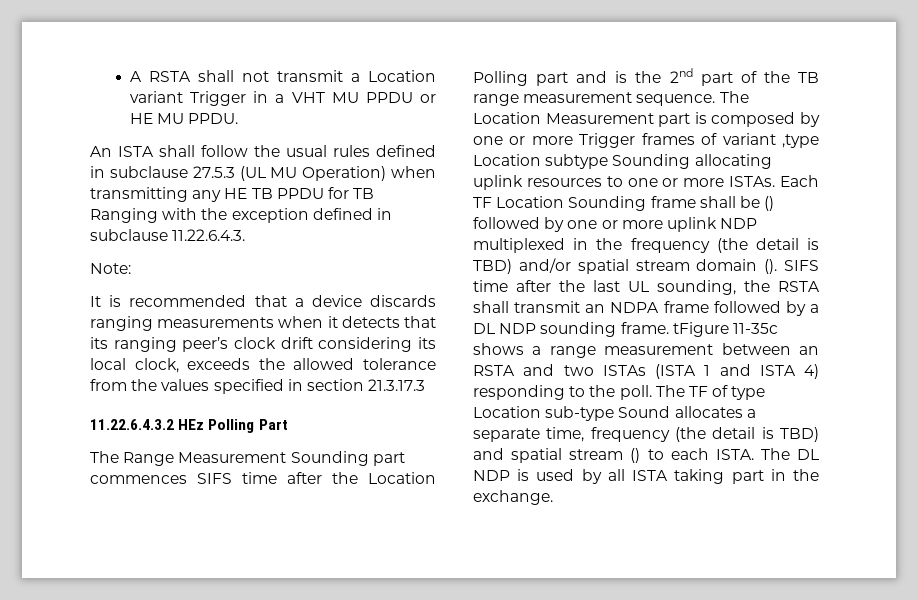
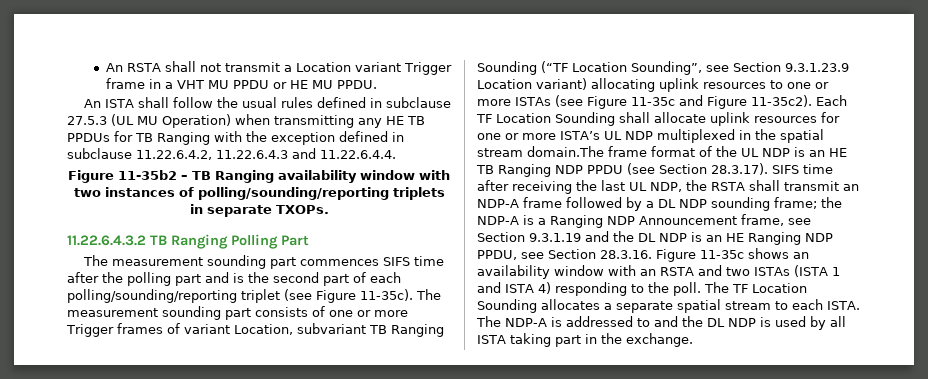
- A RSTA shall not transmit a Location variant Trigger in a VHT MU PPDU or HE MU PPDU.
+ An RSTA shall not transmit a Location variant Trigger frame in a VHT MU PPDU or HE MU PPDU.
- An ISTA shall follow the usual rules defined in subclause 27.5.3 (UL MU Operation) when transmitting any HE TB PPDU for TB Ranging with the exception defined in subclause 11.22.6.4.3.
- Note:
- It is recommended that a device discards ranging measurements when it detects that its ranging peer’s clock drift considering its local clock, exceeds the allowed tolerance from the values specified in section 21.3.17.3
+ An ISTA shall follow the usual rules defined in subclause 27.5.3 (UL MU Operation) when transmitting any HE TB PPDUs for TB Ranging with the exception defined in subclause 11.22.6.4.2, 11.22.6.4.3 and 11.22.6.4.4.
+ Figure 11-35b2 – TB Ranging availability window with two instances of polling/sounding/reporting triplets in separate TXOPs.
- 11.22.6.4.3.2 HEz Polling Part
+ 11.22.6.4.3.2 TB Ranging Polling Part
- The Range Measurement Sounding part commences SIFS time after the Location Polling part and is the 2nd part of the TB range measurement sequence. The Location Measurement part is composed by one or more Trigger frames of variant ,type Location subtype Sounding allocating uplink resources to one or more ISTAs. Each TF Location Sounding frame shall be () followed by one or more uplink NDP multiplexed in the frequency (the detail is TBD) and/or spatial stream domain (). SIFS time after the last UL sounding, the RSTA shall transmit an NDPA frame followed by a DL NDP sounding frame. tFigure 11-35c shows a range measurement between an RSTA and two ISTAs (ISTA 1 and ISTA 4) responding to the poll.
+ The measurement sounding part commences SIFS time after the polling part and is the second part of each polling/sounding/reporting triplet (see Figure 11-35c). The measurement sounding part consists of one or more Trigger frames of variant Location, subvariant TB Ranging Sounding (“TF Location Sounding”, see Section 9.3.1.23.9 Location variant) allocating uplink resources to one or more ISTAs (see Figure 11-35c and Figure 11-35c2). Each TF Location Sounding shall allocate uplink resources for one or more ISTA’s UL NDP multiplexed in the spatial stream domain.The frame format of the UL NDP is an HE TB Ranging NDP PPDU (see Section 28.3.17). SIFS time after receiving the last UL NDP, the RSTA shall transmit an NDP-A frame followed by a DL NDP sounding frame; the NDP-A is a Ranging NDP Announcement frame, see Section 9.3.1.19 and the DL NDP is an HE Ranging NDP PPDU, see Section 28.3.16. Figure 11-35c shows an availability window with an RSTA and two ISTAs (ISTA 1 and ISTA 4) responding to the poll.
- The TF of type Location sub-type Sound allocates a separate time, frequency (the detail is TBD) and spatial stream () to each ISTA.
+ The TF Location Sounding allocates a separate spatial stream to each ISTA.
- The DL NDP is used by all ISTA taking part in the exchange.
+ The NDP-A is addressed to and the DL NDP is used by all ISTA taking part in the exchange.

